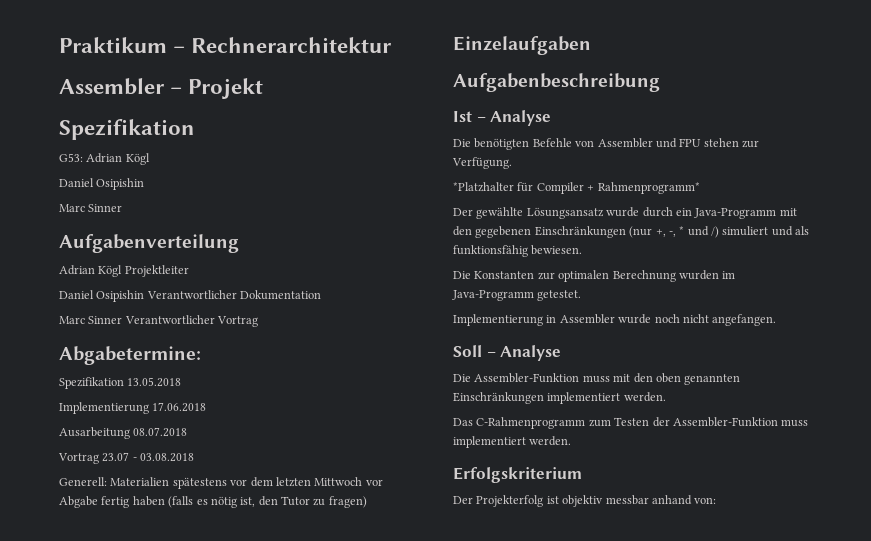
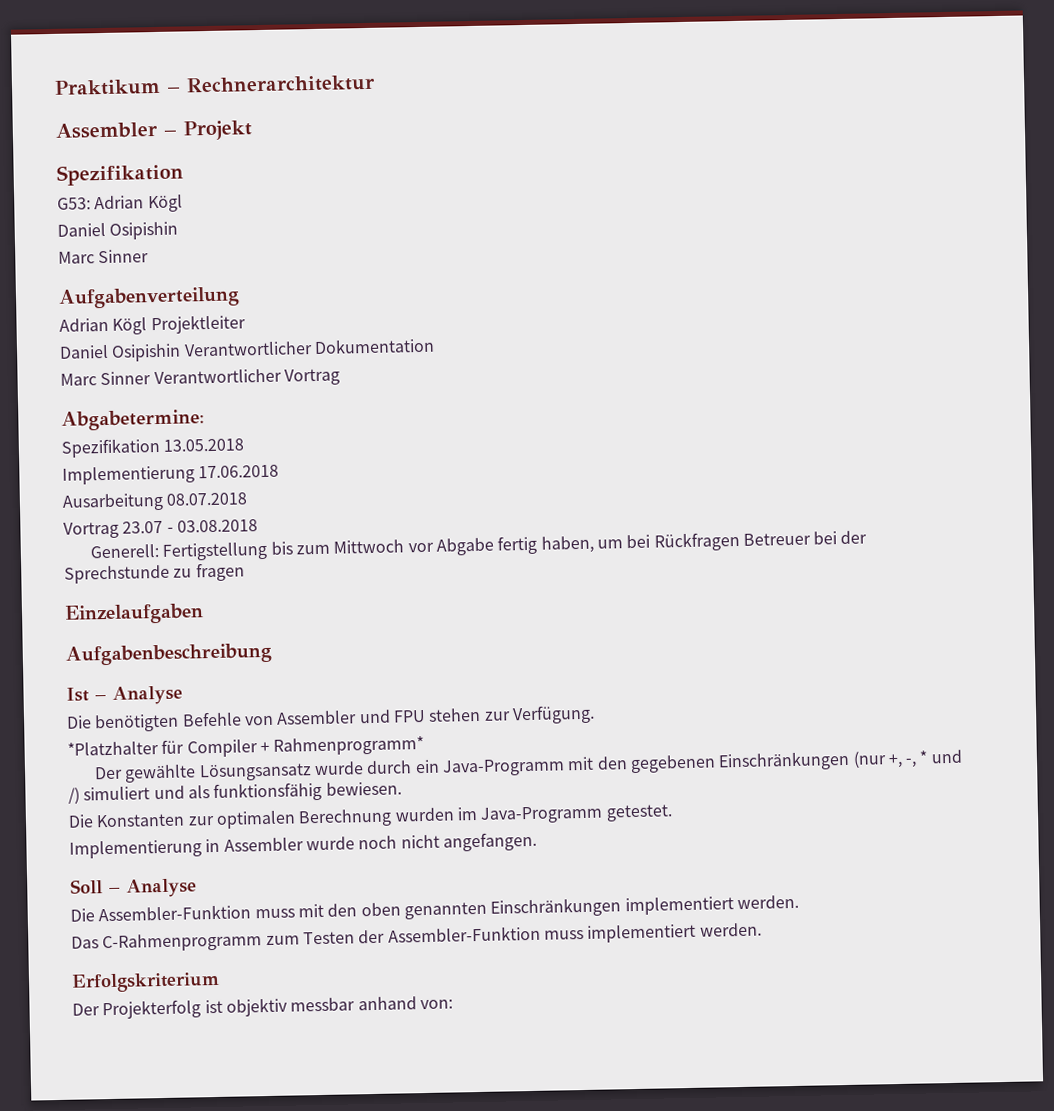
- Generell: Materialien spätestens vor dem letzten Mittwoch vor Abgabe fertig haben (falls es nötig ist, den Tutor zu fragen)
+ Generell: Fertigstellung bis zum Mittwoch vor Abgabe fertig haben, um bei Rückfragen Betreuer bei der Sprechstunde zu fragen

